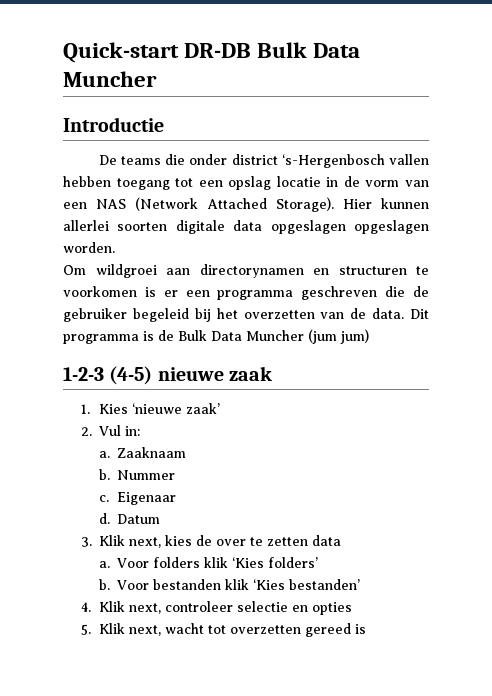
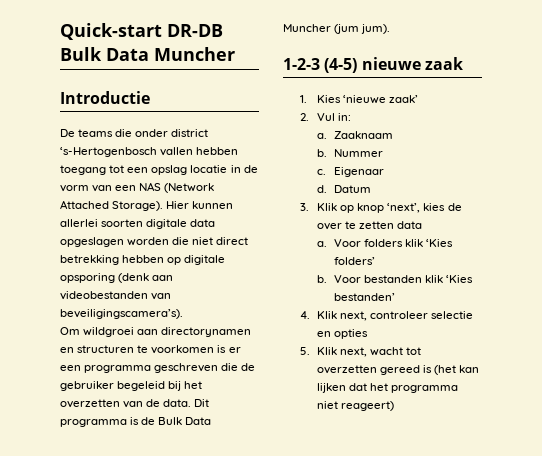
- De teams die onder district ‘s-Hergenbosch vallen hebben toegang tot een opslag locatie in de vorm van een NAS (Network Attached Storage).
+ De teams die onder district ‘s-Hertogenbosch vallen hebben toegang tot een opslag locatie in de vorm van een NAS (Network Attached Storage).
- Hier kunnen allerlei soorten digitale data opgeslagen opgeslagen worden.
+ Hier kunnen allerlei soorten digitale data opgeslagen worden die niet direct betrekking hebben op digitale opsporing (denk aan videobestanden van beveiligingscamera’s).
- Dit programma is de Bulk Data Muncher (jum jum)
+ Dit programma is de Bulk Data Muncher (jum jum).
- 3. Klik next, kies de over te zetten data
+ 3. Klik op knop ‘next’, kies de over te zetten data
- 5. Klik next, wacht tot overzetten gereed is
+ 5. Klik next, wacht tot overzetten gereed is (het kan lijken dat het programma niet reageert)

